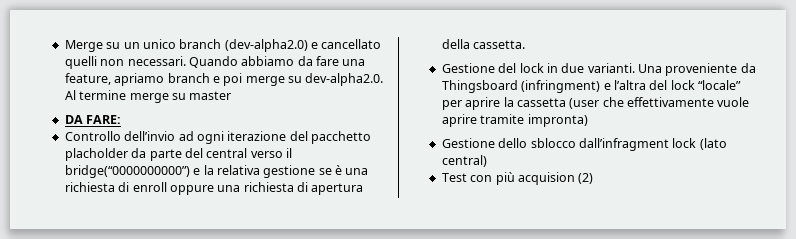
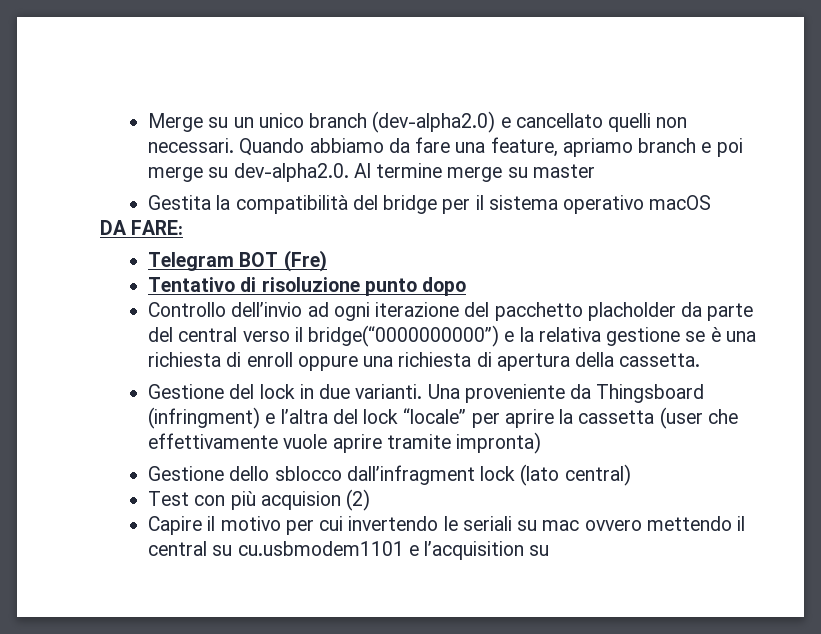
+ Gestita la compatibilità del bridge per il sistema operativo macOS
  DA FARE:
+ Telegram BOT (Fre)
+ Tentativo di risoluzione punto dopo
+ Capire il motivo per cui invertendo le seriali su mac ovvero mettendo il central su cu.usbmodem1101 e l’acquisition su

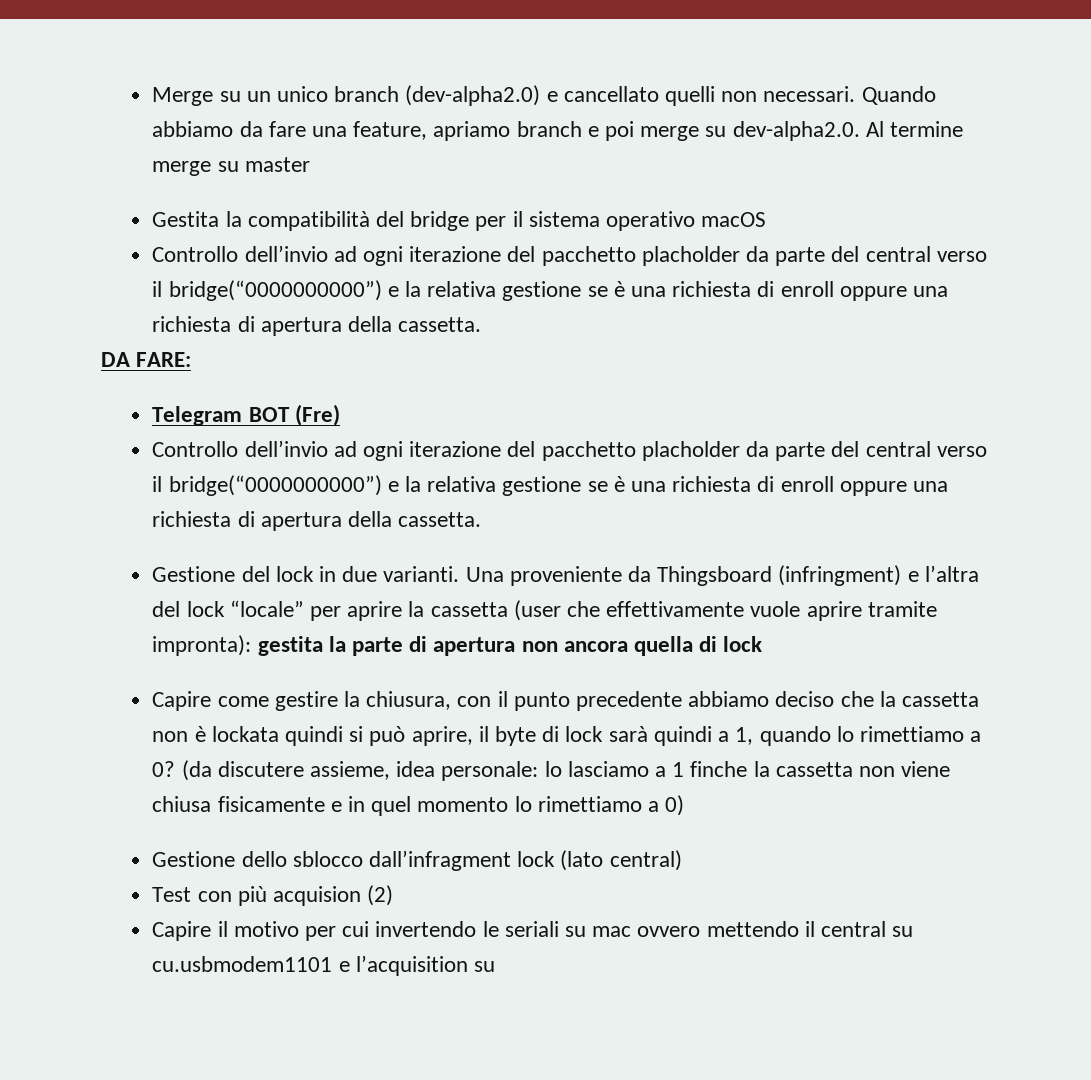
  Gestita la compatibilità del bridge per il sistema operativo macOS
+ Controllo dell’invio ad ogni iterazione del pacchetto placholder da parte del central verso il bridge(“0000000000”) e la relativa gestione se è una richiesta di enroll oppure una richiesta di apertura della cassetta.
- Tentativo di risoluzione punto dopo
- Una proveniente da Thingsboard (infringment) e l’altra del lock “locale” per aprire la cassetta (user che effettivamente vuole aprire tramite impronta)
+ Una proveniente da Thingsboard (infringment) e l’altra del lock “locale” per aprire la cassetta (user che effettivamente vuole aprire tramite impronta): gestita la parte di apertura non ancora quella di lock
+ Capire come gestire la chiusura, con il punto precedente abbiamo deciso che la cassetta non è lockata quindi si può aprire, il byte di lock sarà quindi a 1, quando lo rimettiamo a 0? (da discutere assieme, idea personale: lo lasciamo a 1 finche la cassetta non viene chiusa fisicamente e in quel momento lo rimettiamo a 0)

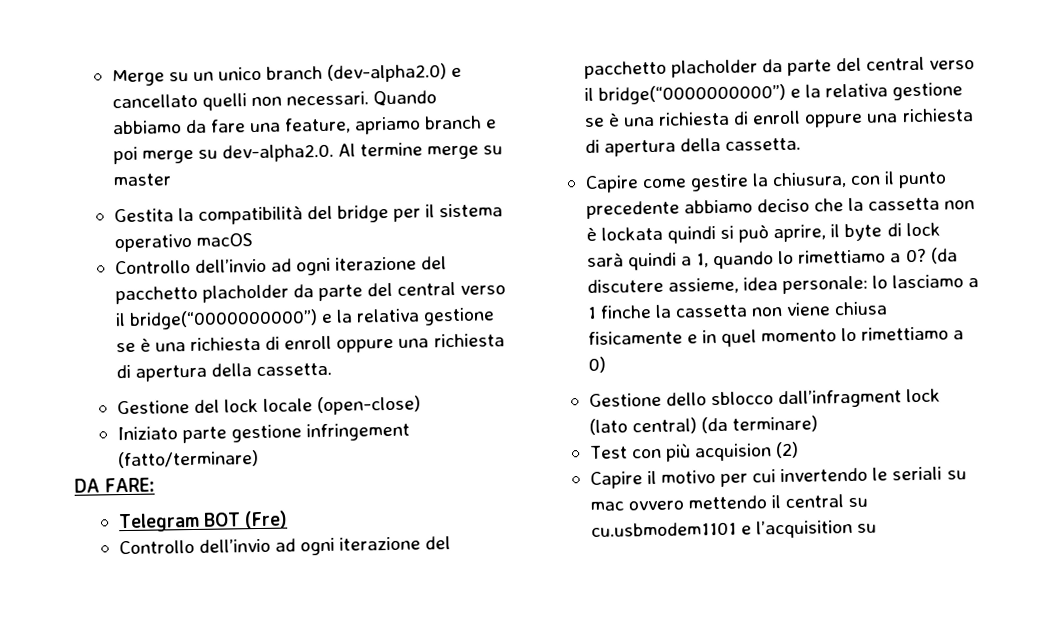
+ Gestione del lock locale (open-close)
+ Iniziato parte gestione infringement (fatto/terminare)
- Gestione del lock in due varianti. Una proveniente da Thingsboard (infringment) e l’altra del lock “locale” per aprire la cassetta (user che effettivamente vuole aprire tramite impronta): gestita la parte di apertura non ancora quella di lock
- Gestione dello sblocco dall’infragment lock (lato central)
+ Gestione dello sblocco dall’infragment lock (lato central) (da terminare)

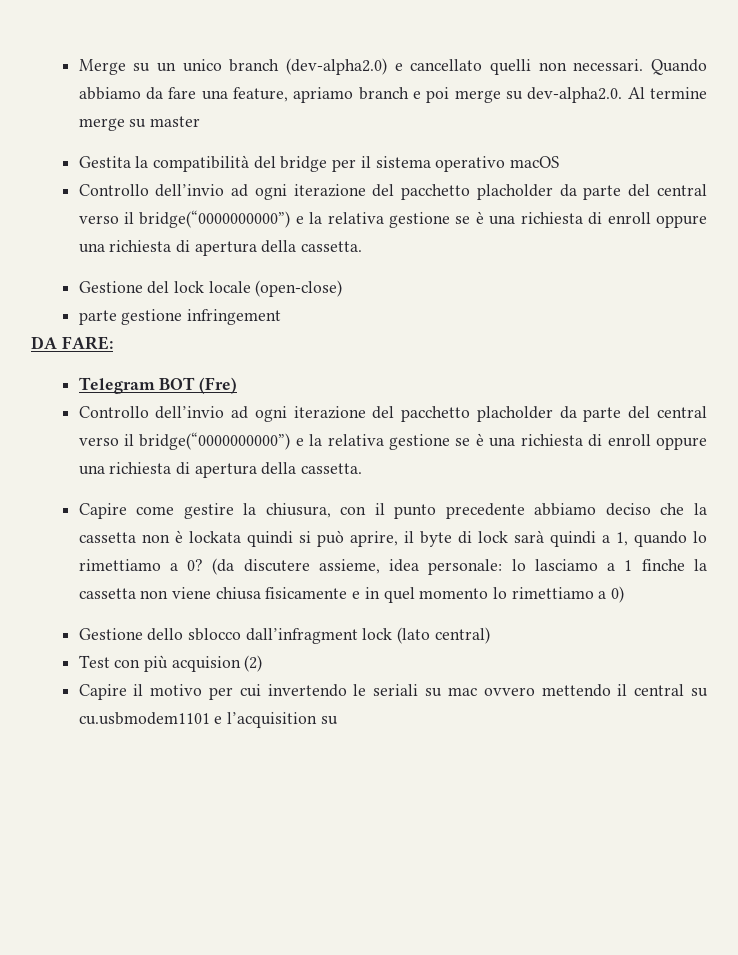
- Iniziato parte gestione infringement (fatto/terminare)
+ parte gestione infringement
- Gestione dello sblocco dall’infragment lock (lato central) (da terminare)
+ Gestione dello sblocco dall’infragment lock (lato central)

